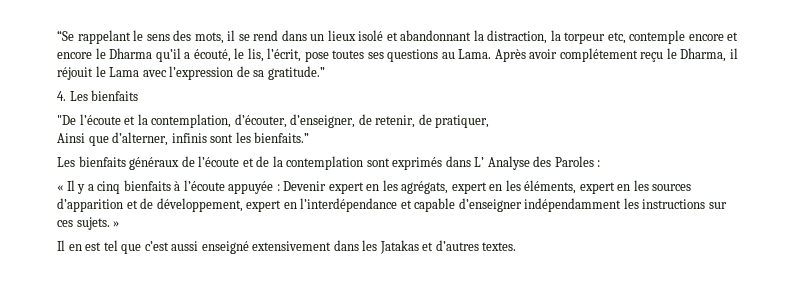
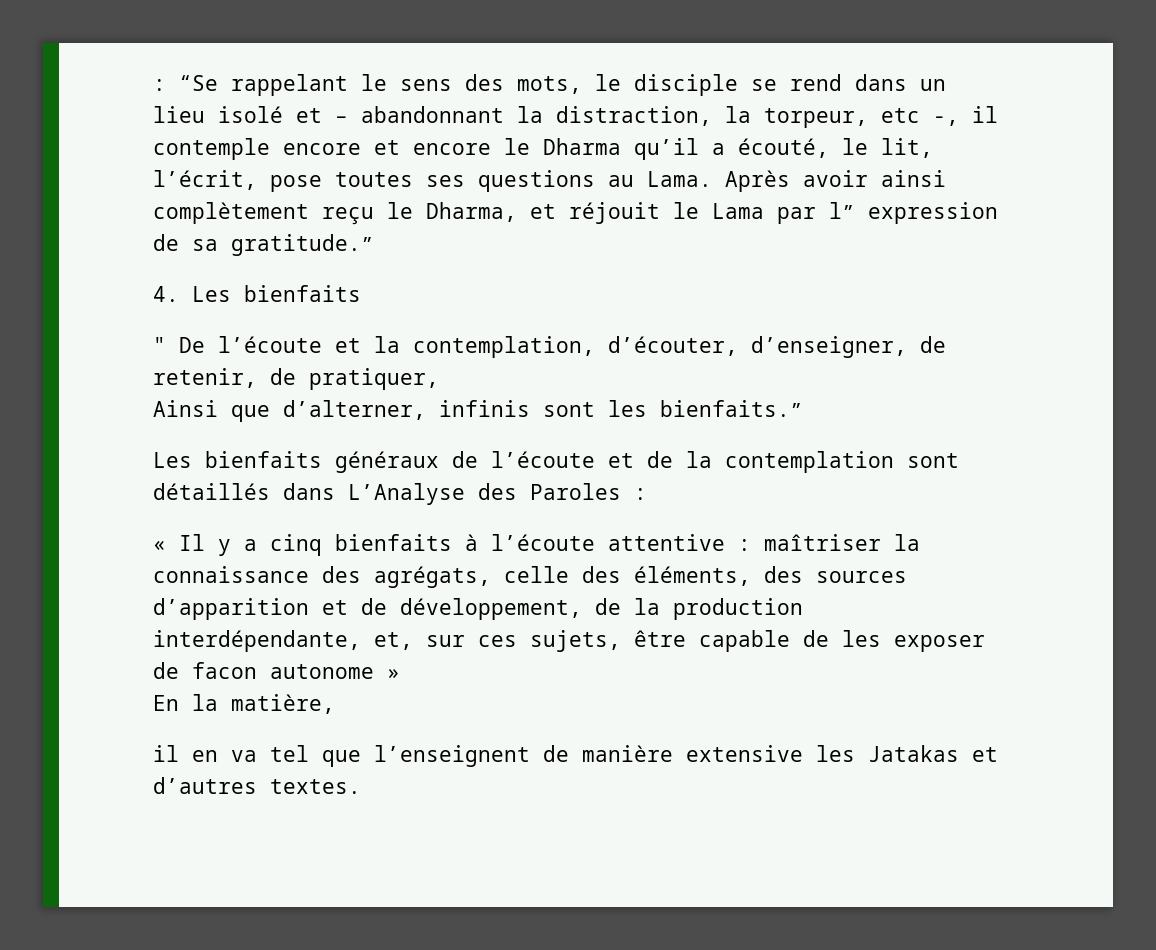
- “Se rappelant le sens des mots, il se rend dans un lieux isolé et abandonnant la distraction, la torpeur etc, contemple encore et encore le Dharma qu’il a écouté, le lis, l’écrit, pose toutes ses questions au Lama.
+ : “Se rappelant le sens des mots, le disciple se rend dans un lieu isolé et – abandonnant la distraction, la torpeur, etc -, il contemple encore et encore le Dharma qu’il a écouté, le lit, l’écrit, pose toutes ses questions au Lama.
- Après avoir complétement reçu le Dharma, il réjouit le Lama avec l’expression de sa gratitude.”
+ Après avoir ainsi complètement reçu le Dharma, et réjouit le Lama par l” expression de sa gratitude.”
- "De l’écoute et la contemplation, d’écouter, d’enseigner, de retenir, de pratiquer,
+ " De l’écoute et la contemplation, d’écouter, d’enseigner, de retenir, de pratiquer,
- Les bienfaits généraux de l’écoute et de la contemplation sont exprimés dans L’ Analyse des Paroles :
+ Les bienfaits généraux de l’écoute et de la contemplation sont détaillés dans L’Analyse des Paroles :
- « Il y a cinq bienfaits à l’écoute appuyée : Devenir expert en les agrégats, expert en les éléments, expert en les sources d’apparition et de développement, expert en l’interdépendance et capable d’enseigner indépendamment les instructions sur ces sujets. »
- Il en est tel que c’est aussi enseigné extensivement dans les Jatakas et d’autres textes.
+ « Il y a cinq bienfaits à l’écoute attentive : maîtriser la connaissance des agrégats, celle des éléments, des sources d’apparition et de développement, de la production interdépendante, et, sur ces sujets, être capable de les exposer de facon autonome »
+ En la matière,
+ il en va tel que l’enseignent de manière extensive les Jatakas et d’autres textes.

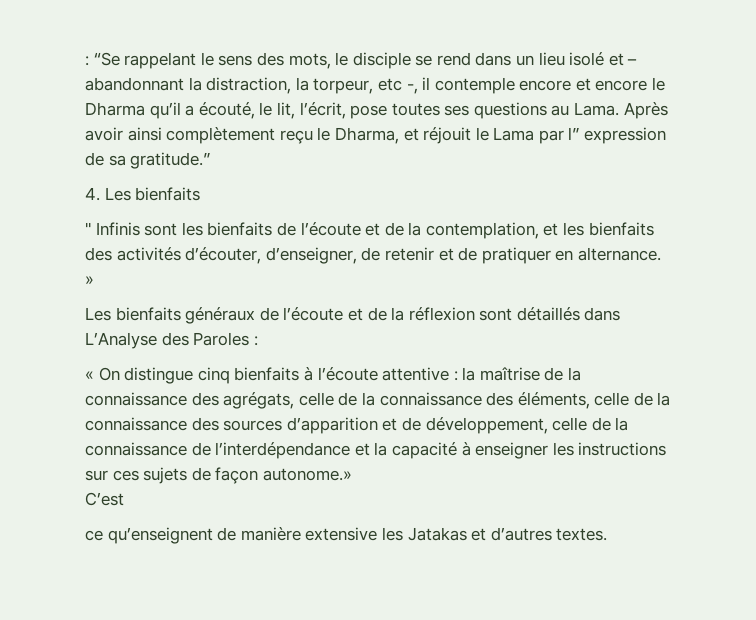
- " De l’écoute et la contemplation, d’écouter, d’enseigner, de retenir, de pratiquer,
- Ainsi que d’alterner, infinis sont les bienfaits.”
+ " Infinis sont les bienfaits de l’écoute et de la contemplation, et les bienfaits des activités d’écouter, d’enseigner, de retenir et de pratiquer en alternance. »
- Les bienfaits généraux de l’écoute et de la contemplation sont détaillés dans L’Analyse des Paroles :
+ Les bienfaits généraux de l’écoute et de la réflexion sont détaillés dans L’Analyse des Paroles :
- « Il y a cinq bienfaits à l’écoute attentive : maîtriser la connaissance des agrégats, celle des éléments, des sources d’apparition et de développement, de la production interdépendante, et, sur ces sujets, être capable de les exposer de facon autonome »
- En la matière,
- il en va tel que l’enseignent de manière extensive les Jatakas et d’autres textes.
+ « On distingue cinq bienfaits à l’écoute attentive : la maîtrise de la connaissance des agrégats, celle de la connaissance des éléments, celle de la connaissance des sources d’apparition et de développement, celle de la connaissance de l’interdépendance et la capacité à enseigner les instructions sur ces sujets de façon autonome.»
+ C’est
+ ce qu’enseignent de manière extensive les Jatakas et d’autres textes.

